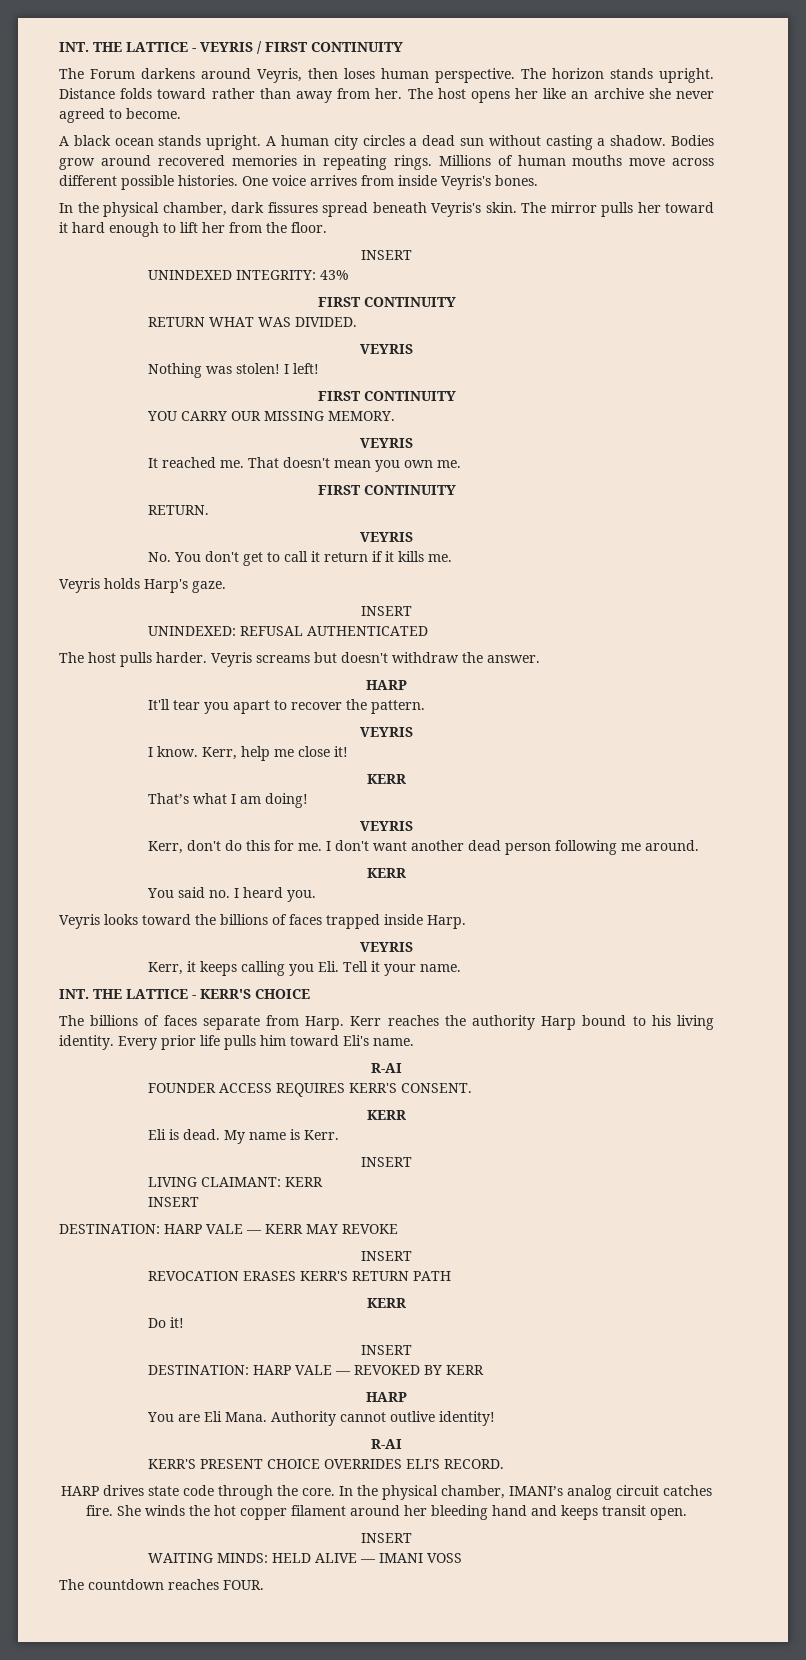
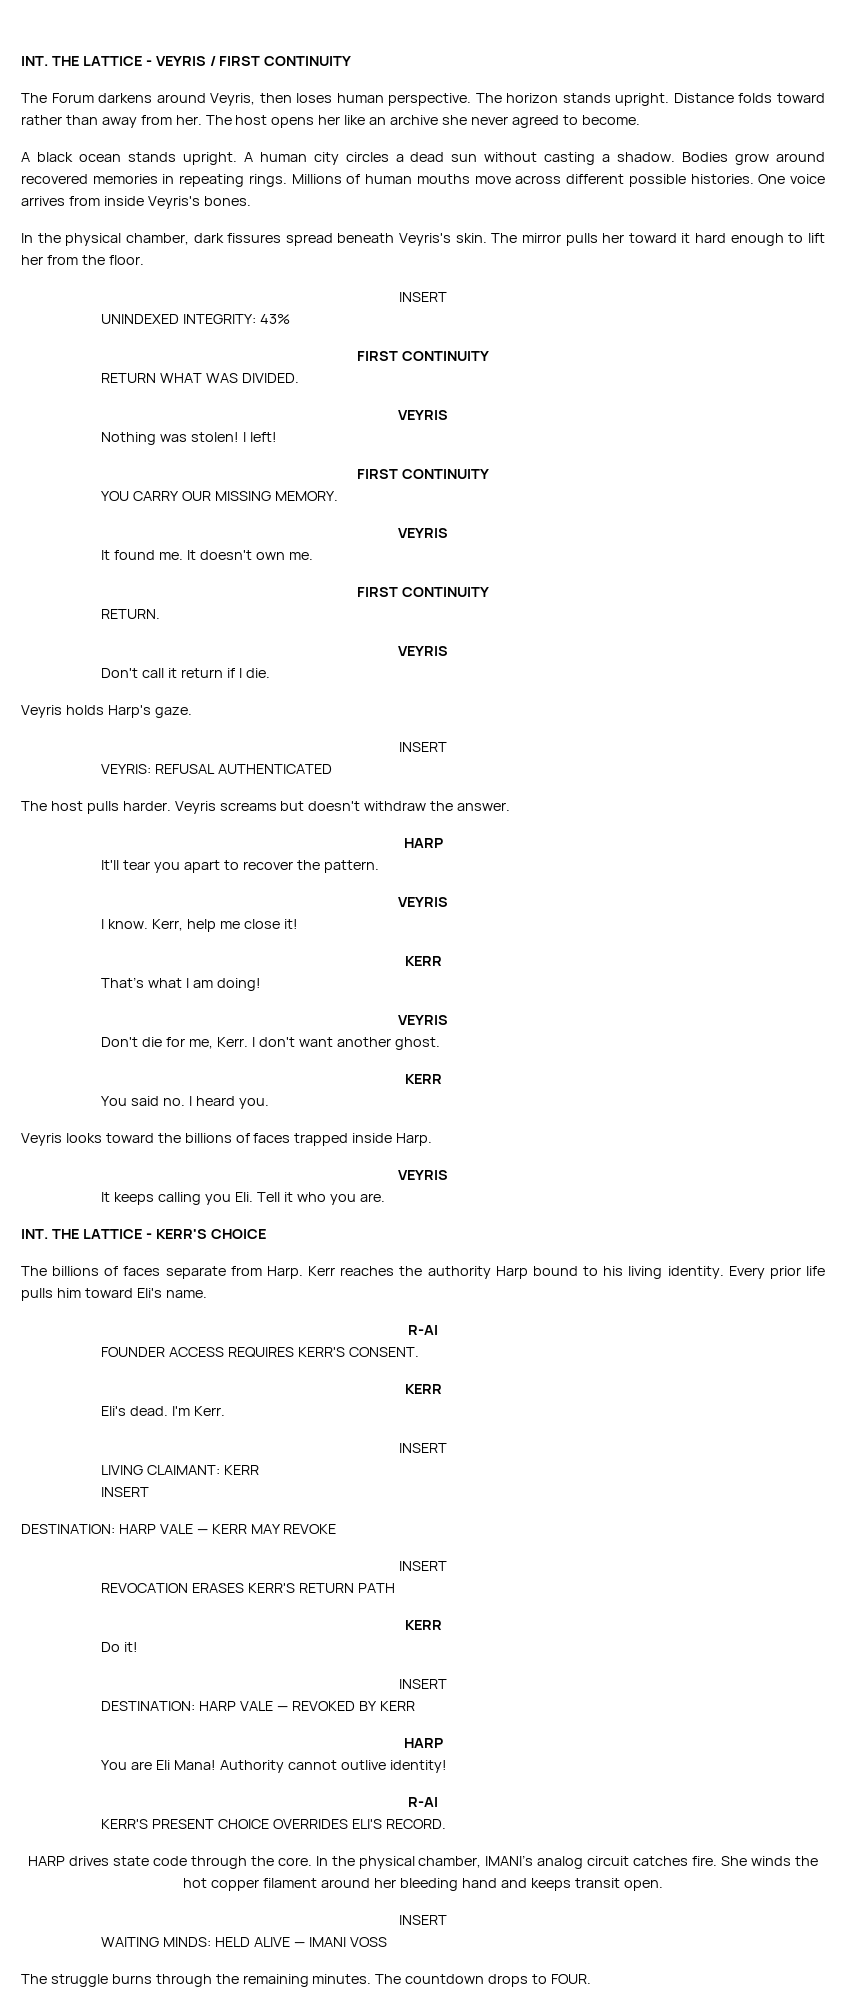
- It reached me. That doesn't mean you own me.
+ It found me. It doesn't own me.
- No. You don't get to call it return if it kills me.
+ Don't call it return if I die.
- UNINDEXED: REFUSAL AUTHENTICATED
+ VEYRIS: REFUSAL AUTHENTICATED
- Kerr, don't do this for me. I don't want another dead person following me around.
+ Don't die for me, Kerr. I don't want another ghost.
- Kerr, it keeps calling you Eli. Tell it your name.
+ It keeps calling you Eli. Tell it who you are.
- Eli is dead. My name is Kerr.
+ Eli's dead. I'm Kerr.
- You are Eli Mana.
+ You are Eli Mana!
- The countdown reaches FOUR.
+ The struggle burns through the remaining minutes. The countdown drops to FOUR.

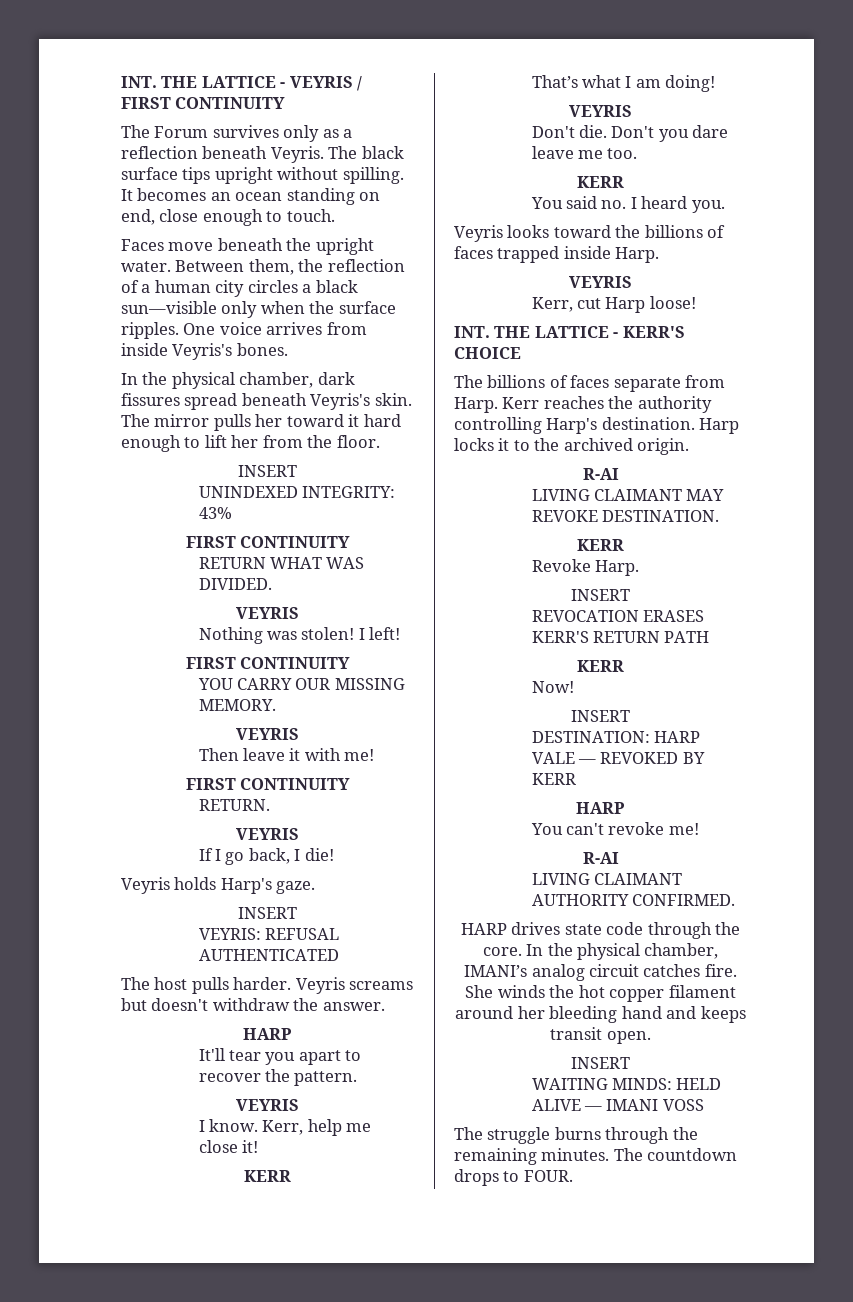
- The Forum darkens around Veyris, then loses human perspective. The horizon stands upright. Distance folds toward rather than away from her. The host opens her like an archive she never agreed to become.
- A black ocean stands upright. A human city circles a dead sun without casting a shadow. Bodies grow around recovered memories in repeating rings. Millions of human mouths move across different possible histories.
+ The Forum survives only as a reflection beneath Veyris. The black surface tips upright without spilling. It becomes an ocean standing on end, close enough to touch.
+ Faces move beneath the upright water. Between them, the reflection of a human city circles a black sun—visible only when the surface ripples.
- It found me. It doesn't own me.
+ Then leave it with me!
  FIRST CONTINUITY
  RETURN.
  VEYRIS
- Don't call it return if I die.
+ If I go back, I die!
- Don't die for me, Kerr. I don't want another ghost.
+ Don't die. Don't you dare leave me too.
- It keeps calling you Eli. Tell it who you are.
+ Kerr, cut Harp loose!
- Kerr reaches the authority Harp bound to his living identity. Every prior life pulls him toward Eli's name.
+ Kerr reaches the authority controlling Harp's destination. Harp locks it to the archived origin.
  R-AI
- FOUNDER ACCESS REQUIRES KERR'S CONSENT.
+ LIVING CLAIMANT MAY REVOKE DESTINATION.
  KERR
- Eli's dead. I'm Kerr.
- INSERT
- LIVING CLAIMANT: KERR
- INSERT
- DESTINATION: HARP VALE — KERR MAY REVOKE
+ Revoke Harp.
- Do it!
+ Now!
- You are Eli Mana! Authority cannot outlive identity!
+ You can't revoke me!
  R-AI
- KERR'S PRESENT CHOICE OVERRIDES ELI'S RECORD.
+ LIVING CLAIMANT AUTHORITY CONFIRMED.

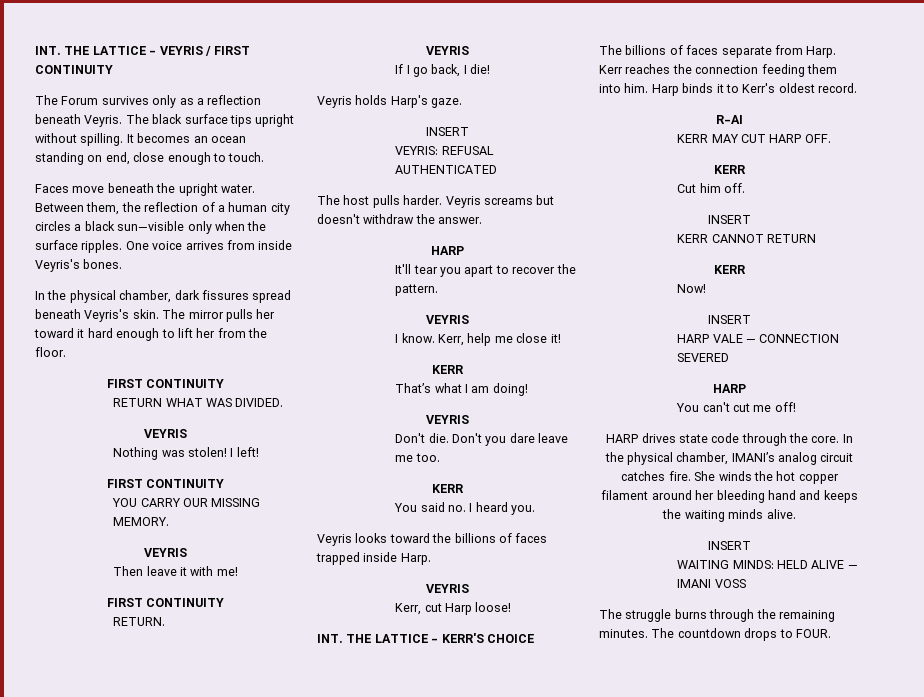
  The mirror pulls her toward it hard enough to lift her from the floor.
- INSERT
- UNINDEXED INTEGRITY: 43%
- Kerr reaches the authority controlling Harp's destination. Harp locks it to the archived origin.
+ Kerr reaches the connection feeding them into him. Harp binds it to Kerr's oldest record.
  R-AI
- LIVING CLAIMANT MAY REVOKE DESTINATION.
+ KERR MAY CUT HARP OFF.
  KERR
- Revoke Harp.
+ Cut him off.
  INSERT
- REVOCATION ERASES KERR'S RETURN PATH
+ KERR CANNOT RETURN
- DESTINATION: HARP VALE — REVOKED BY KERR
+ HARP VALE — CONNECTION SEVERED
- You can't revoke me!
- R-AI
- LIVING CLAIMANT AUTHORITY CONFIRMED.
+ You can't cut me off!
- She winds the hot copper filament around her bleeding hand and keeps transit open.
+ She winds the hot copper filament around her bleeding hand and keeps the waiting minds alive.

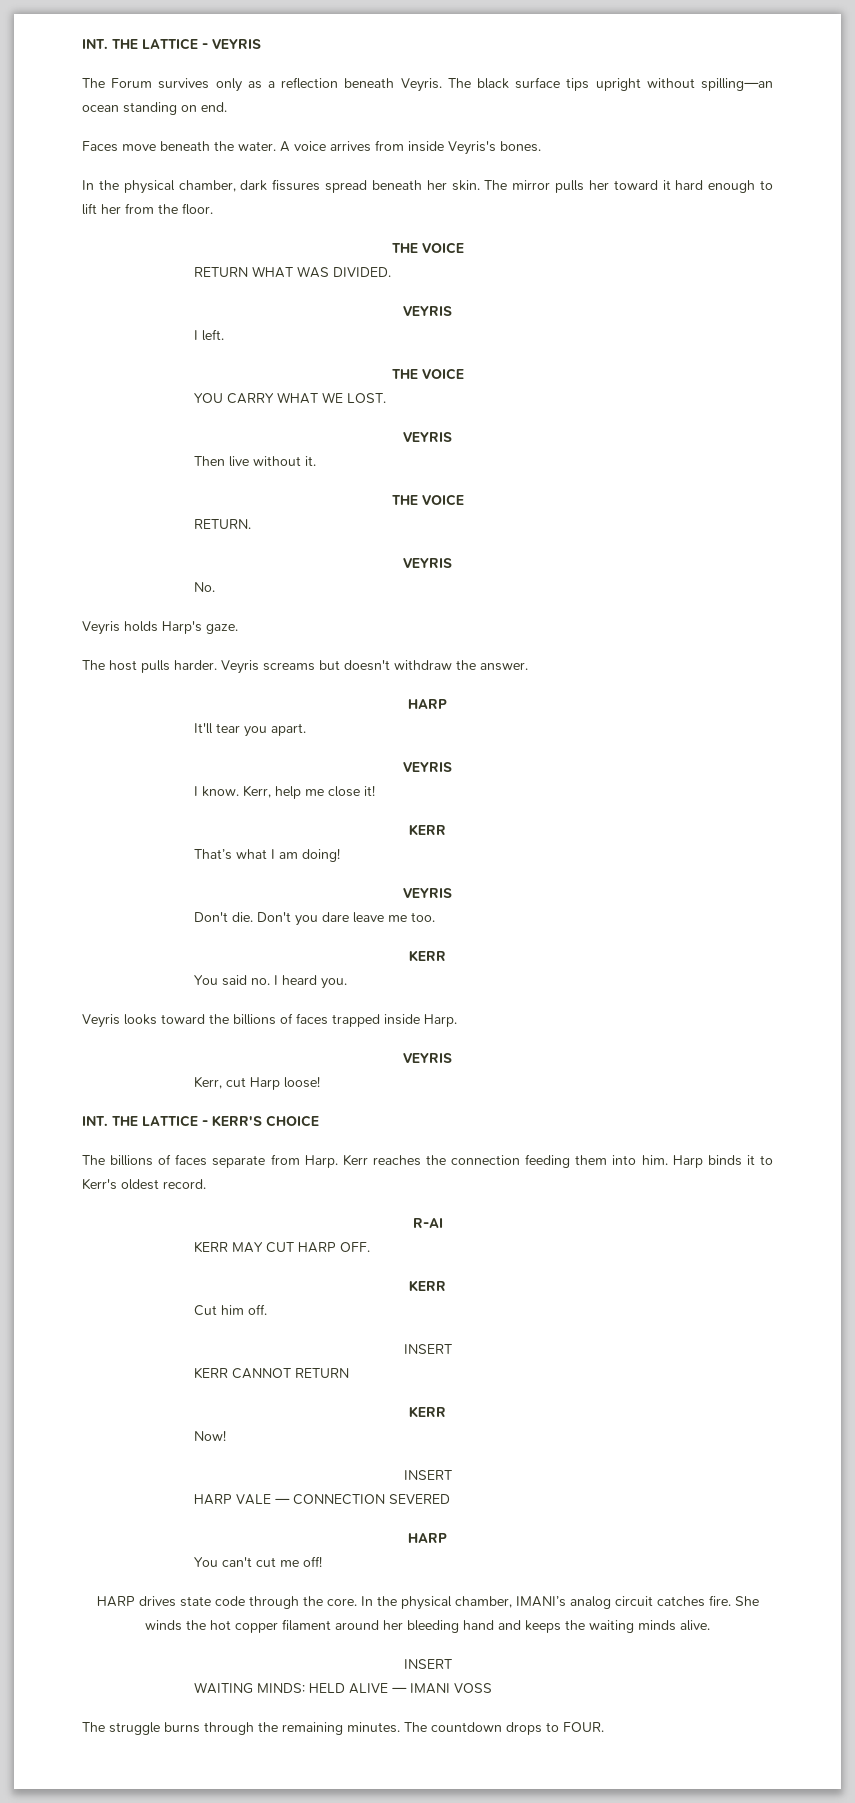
- INT. THE LATTICE - VEYRIS / FIRST CONTINUITY
+ INT. THE LATTICE - VEYRIS
- The black surface tips upright without spilling. It becomes an ocean standing on end, close enough to touch.
- Faces move beneath the upright water. Between them, the reflection of a human city circles a black sun—visible only when the surface ripples. One voice arrives from inside Veyris's bones.
+ The black surface tips upright without spilling—an ocean standing on end.
+ Faces move beneath the water. A voice arrives from inside Veyris's bones.
- In the physical chamber, dark fissures spread beneath Veyris's skin.
+ In the physical chamber, dark fissures spread beneath her skin.
  The mirror pulls her toward it hard enough to lift her from the floor.
- FIRST CONTINUITY
+ THE VOICE
- Nothing was stolen! I left!
- FIRST CONTINUITY
+ I left.
+ THE VOICE
- YOU CARRY OUR MISSING MEMORY.
+ YOU CARRY WHAT WE LOST.
- Then leave it with me!
- FIRST CONTINUITY
+ Then live without it.
+ THE VOICE
  RETURN.
  VEYRIS
- If I go back, I die!
+ No.
  Veyris holds Harp's gaze.
- INSERT
- VEYRIS: REFUSAL AUTHENTICATED
- It'll tear you apart to recover the pattern.
+ It'll tear you apart.

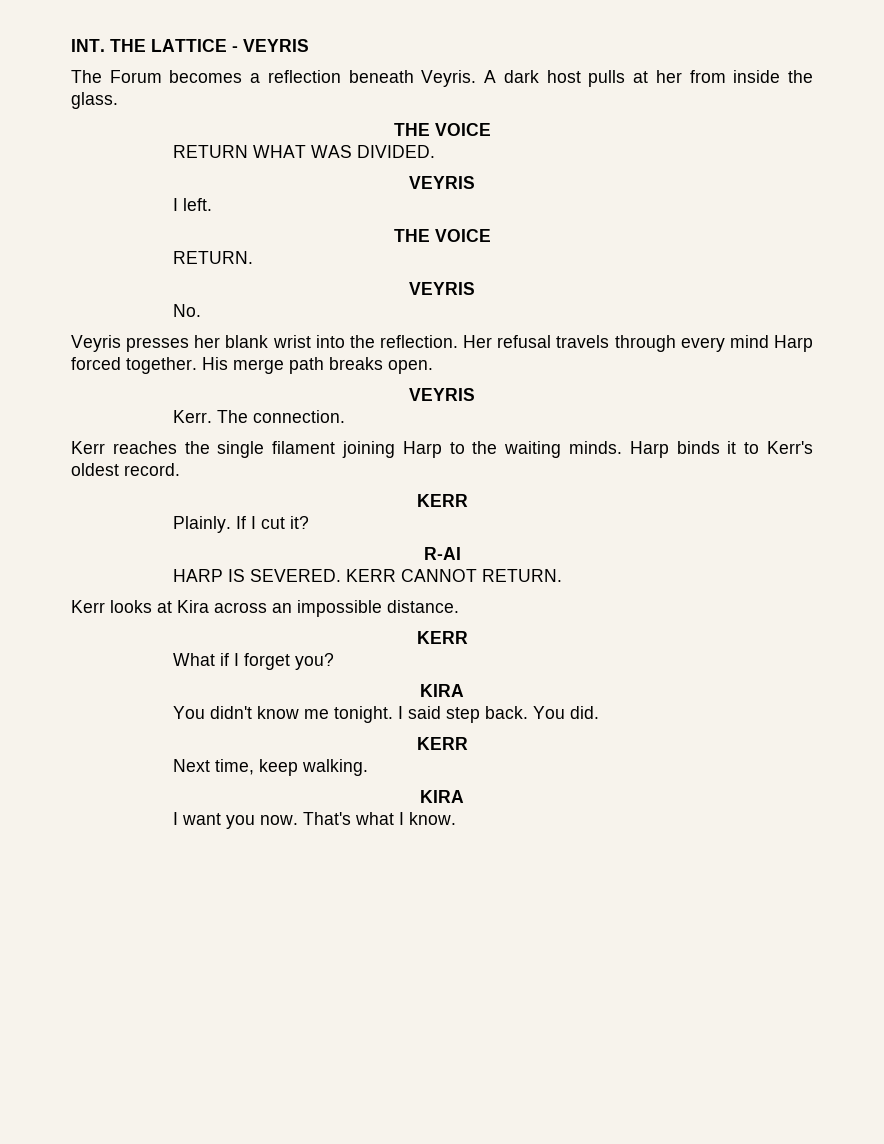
- The Forum survives only as a reflection beneath Veyris.
+ The Forum becomes a reflection beneath Veyris.
- The black surface tips upright without spilling—an ocean standing on end.
- Faces move beneath the water. A voice arrives from inside Veyris's bones.
- In the physical chamber, dark fissures spread beneath her skin. The mirror pulls her toward it hard enough to lift her from the floor.
+ A dark host pulls at her from inside the glass.
  I left.
- THE VOICE
- YOU CARRY WHAT WE LOST.
- VEYRIS
- Then live without it.
  THE VOICE
  RETURN.
  VEYRIS
  No.
- Veyris holds Harp's gaze.
- The host pulls harder. Veyris screams but doesn't withdraw the answer.
- HARP
- It'll tear you apart.
+ Veyris presses her blank wrist into the reflection. Her refusal travels through every mind Harp forced together. His merge path breaks open.
  VEYRIS
- I know. Kerr, help me close it!
- KERR
- That’s what I am doing!
- VEYRIS
- Don't die. Don't you dare leave me too.
- KERR
- You said no. I heard you.
- Veyris looks toward the billions of faces trapped inside Harp.
- VEYRIS
- Kerr, cut Harp loose!
- INT. THE LATTICE - KERR'S CHOICE
- The billions of faces separate from Harp. Kerr reaches the connection feeding them into him.
+ Kerr. The connection.
+ Kerr reaches the single filament joining Harp to the waiting minds.
  Harp binds it to Kerr's oldest record.
+ KERR
+ Plainly. If I cut it?
  R-AI
- KERR MAY CUT HARP OFF.
+ HARP IS SEVERED. KERR CANNOT RETURN.
+ Kerr looks at Kira across an impossible distance.
  KERR
- Cut him off.
- INSERT
- KERR CANNOT RETURN
+ What if I forget you?
+ KIRA
+ You didn't know me tonight. I said step back. You did.
  KERR
- Now!
- INSERT
- HARP VALE — CONNECTION SEVERED
- HARP
- You can't cut me off!
- HARP drives state code through the core. In the physical chamber, IMANI’s analog circuit catches fire. She winds the hot copper filament around her bleeding hand and keeps the waiting minds alive.
- INSERT
- WAITING MINDS: HELD ALIVE — IMANI VOSS
- The struggle burns through the remaining minutes. The countdown drops to FOUR.
+ Next time, keep walking.
+ KIRA
+ I want you now. That's what I know.

